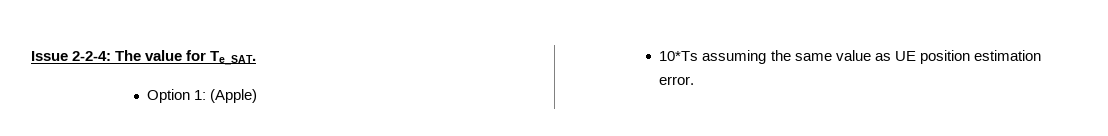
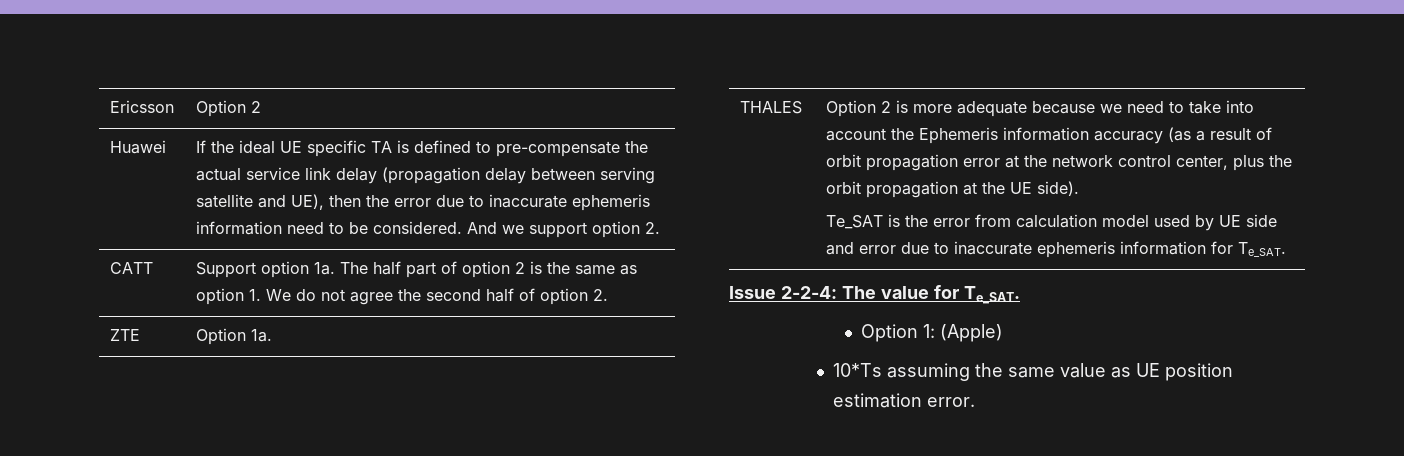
+ Ericsson | Option 2
+ Huawei | If the ideal UE specific TA is defined to pre-compensate the actual service link delay (propagation delay between serving satellite and UE), then the error due to inaccurate ephemeris information need to be considered. And we support option 2.
+ CATT | Support option 1a. The half part of option 2 is the same as option 1. We do not agree the second half of option 2.
+ ZTE | Option 1a.
+ THALES | Option 2 is more adequate because we need to take into account the Ephemeris information accuracy (as a result of orbit propagation error at the network control center, plus the orbit propagation at the UE side).
+ Te_SAT is the error from calculation model used by UE side and error due to inaccurate ephemeris information for Te_SAT.

